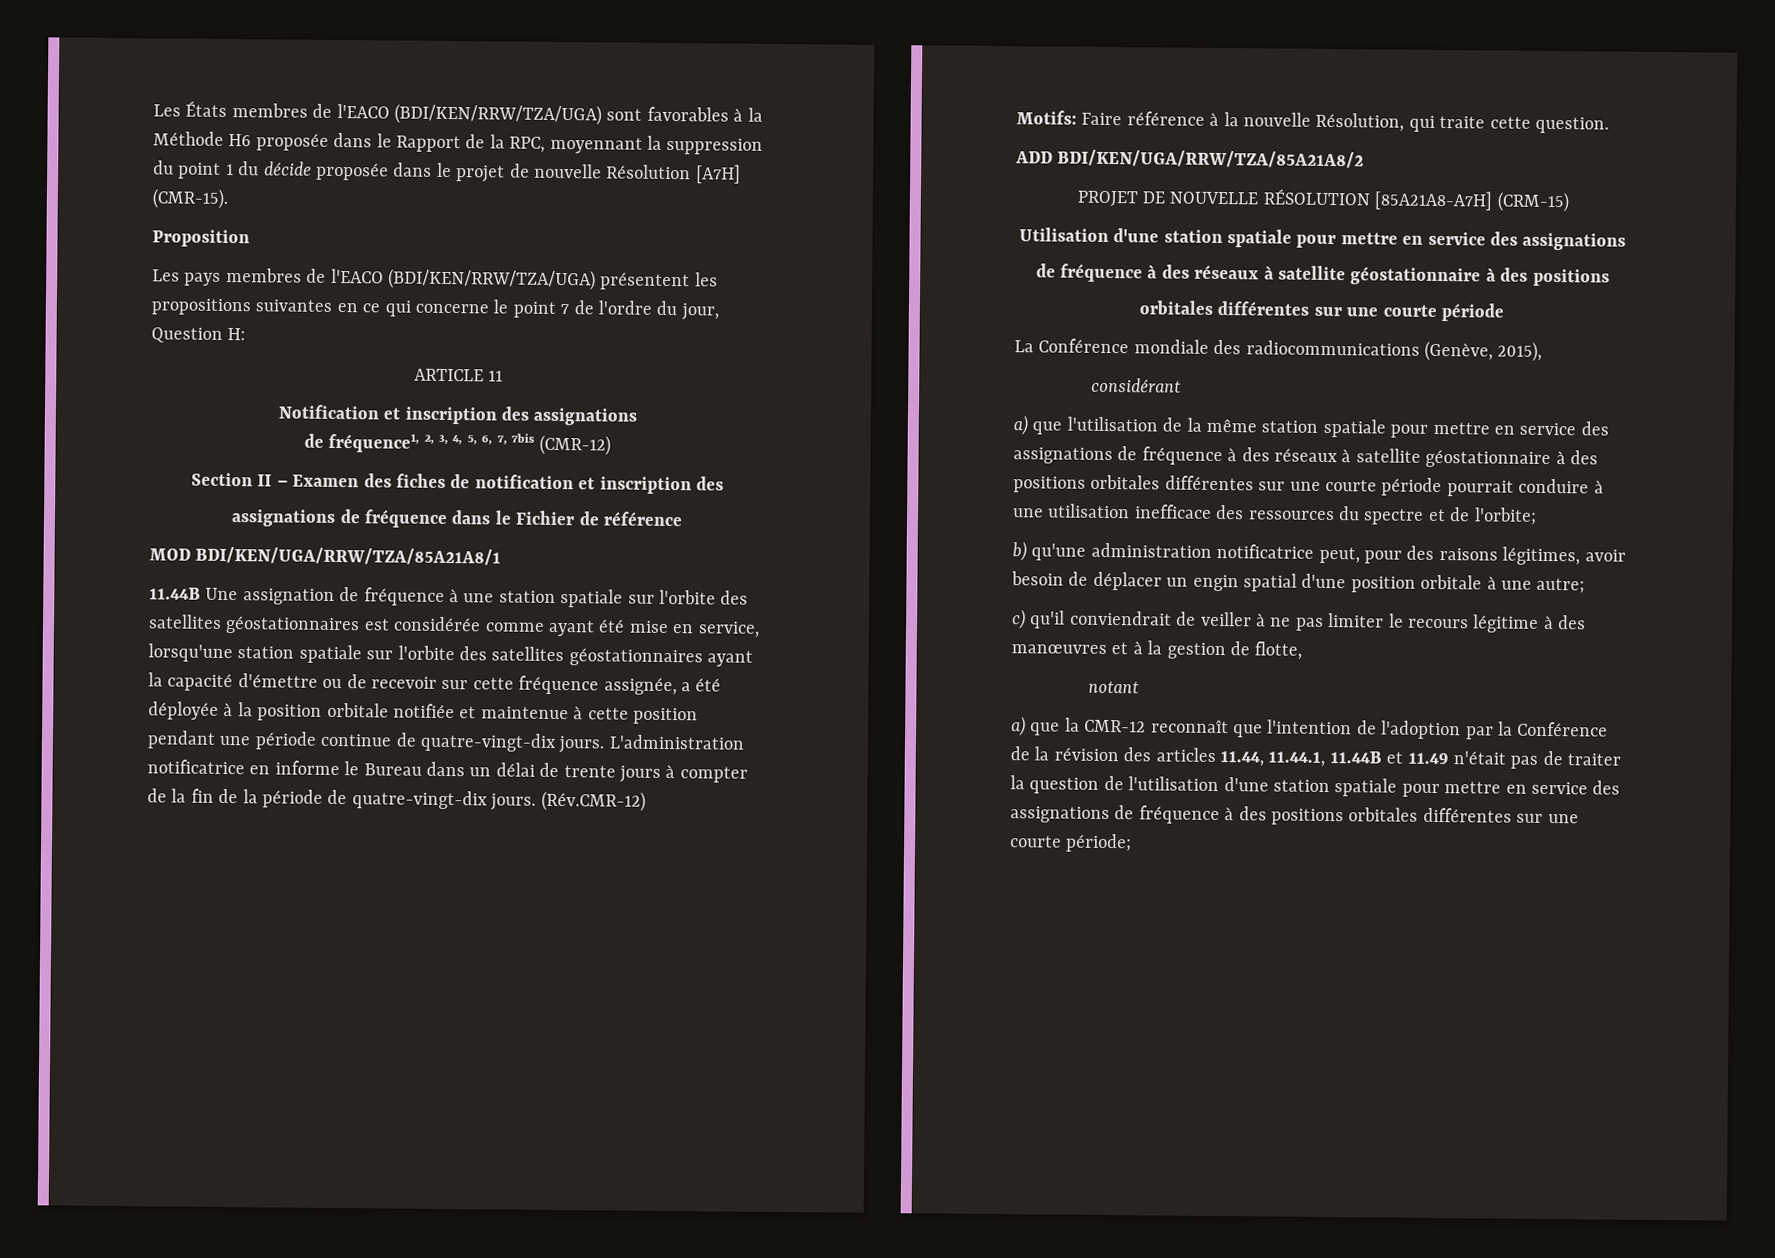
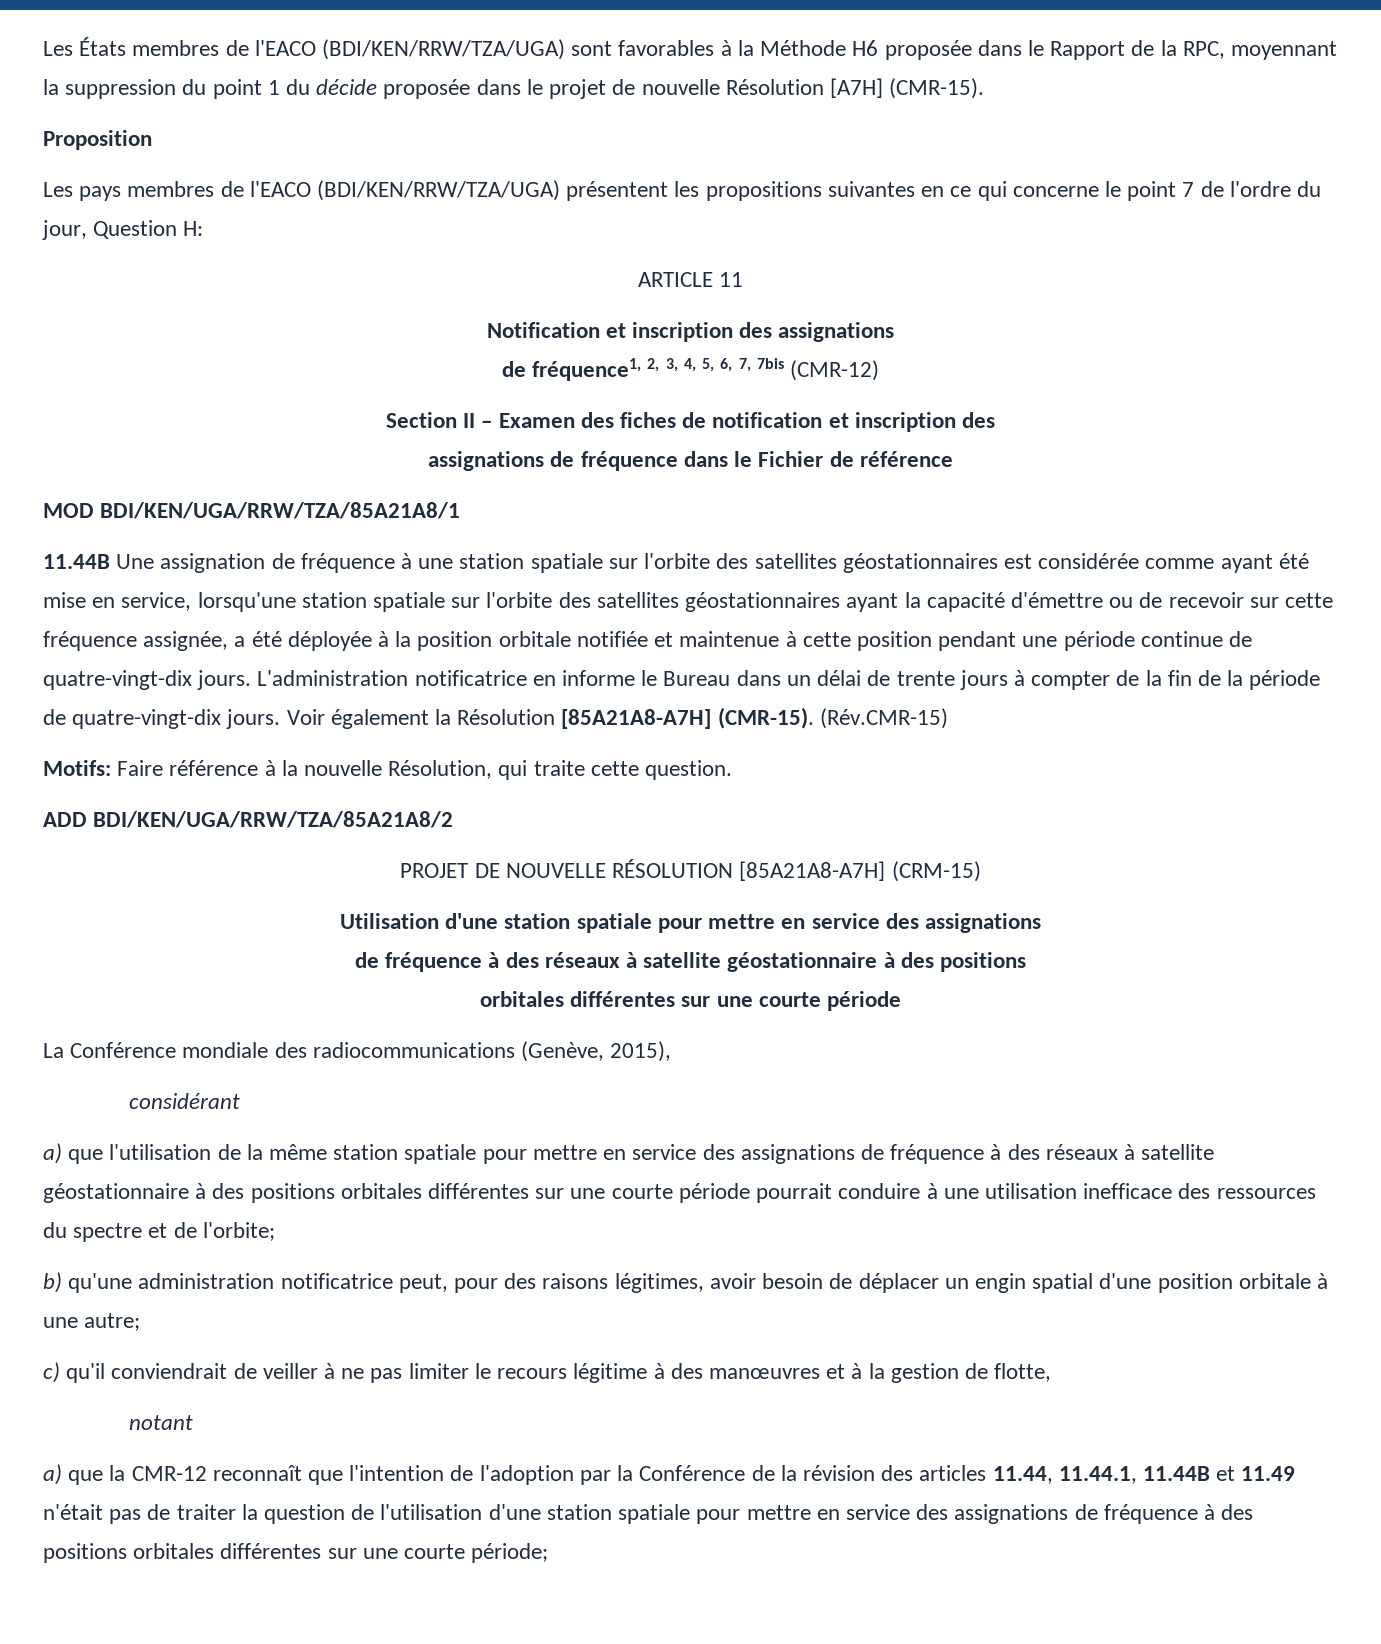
- (Rév.CMR-12)
+ Voir également la Résolution [85A21A8-A7H] (CMR-15). (Rév.CMR-15)

